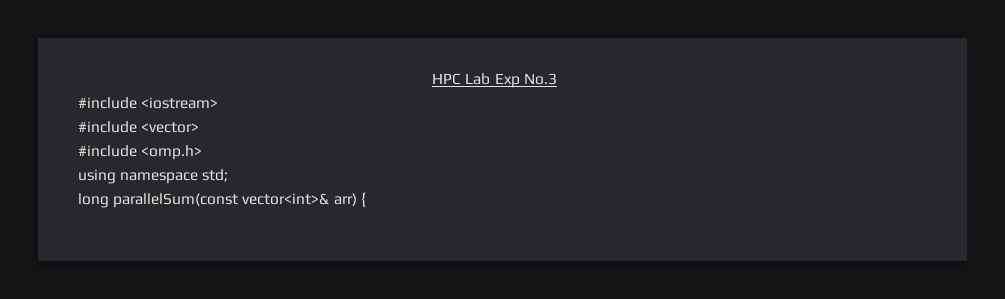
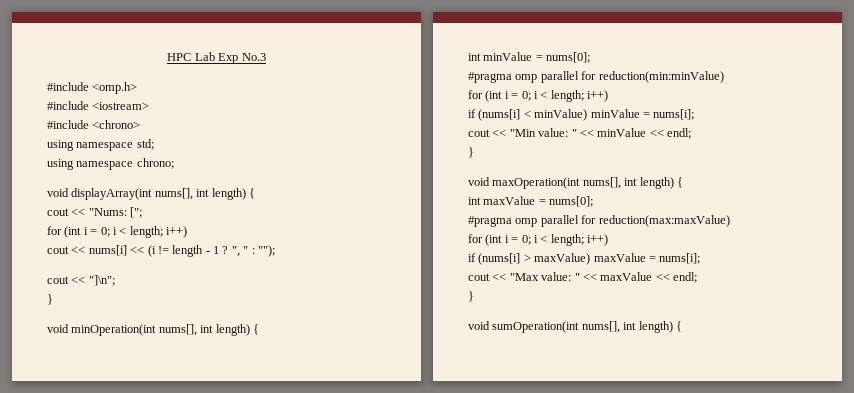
+ #include <omp.h>
- #include <vector>
- #include <omp.h>
+ #include <chrono>
- long parallelSum(const vector<int>& arr) {
+ using namespace chrono;
+ void displayArray(int nums[], int length) {
+ cout << "Nums: [";
+ for (int i = 0; i < length; i++)
+ cout << nums[i] << (i != length - 1 ? ", " : "");
+ cout << "]\n";
+ }
+ void minOperation(int nums[], int length) {
+ int minValue = nums[0];
+ #pragma omp parallel for reduction(min:minValue)
+ for (int i = 0; i < length; i++)
+ if (nums[i] < minValue) minValue = nums[i];
+ cout << "Min value: " << minValue << endl;
+ }
+ void maxOperation(int nums[], int length) {
+ int maxValue = nums[0];
+ #pragma omp parallel for reduction(max:maxValue)
+ for (int i = 0; i < length; i++)
+ if (nums[i] > maxValue) maxValue = nums[i];
+ cout << "Max value: " << maxValue << endl;
+ }
+ void sumOperation(int nums[], int length) {

